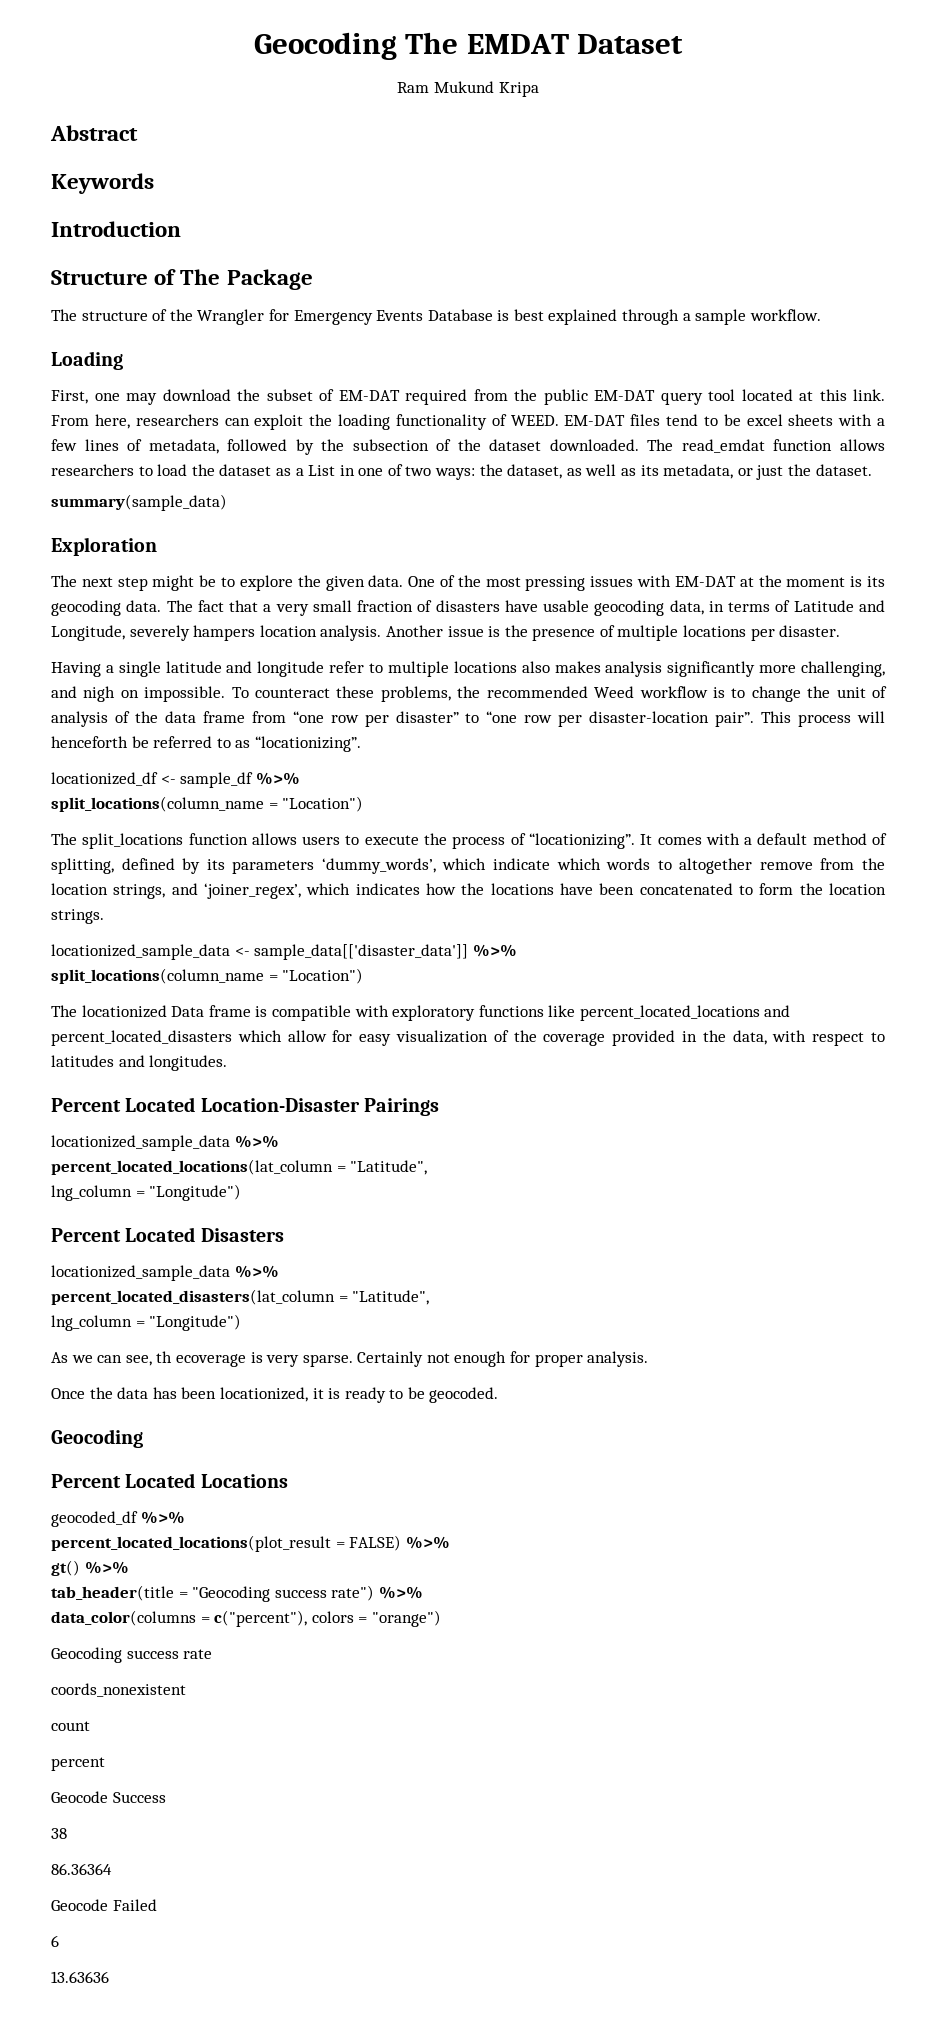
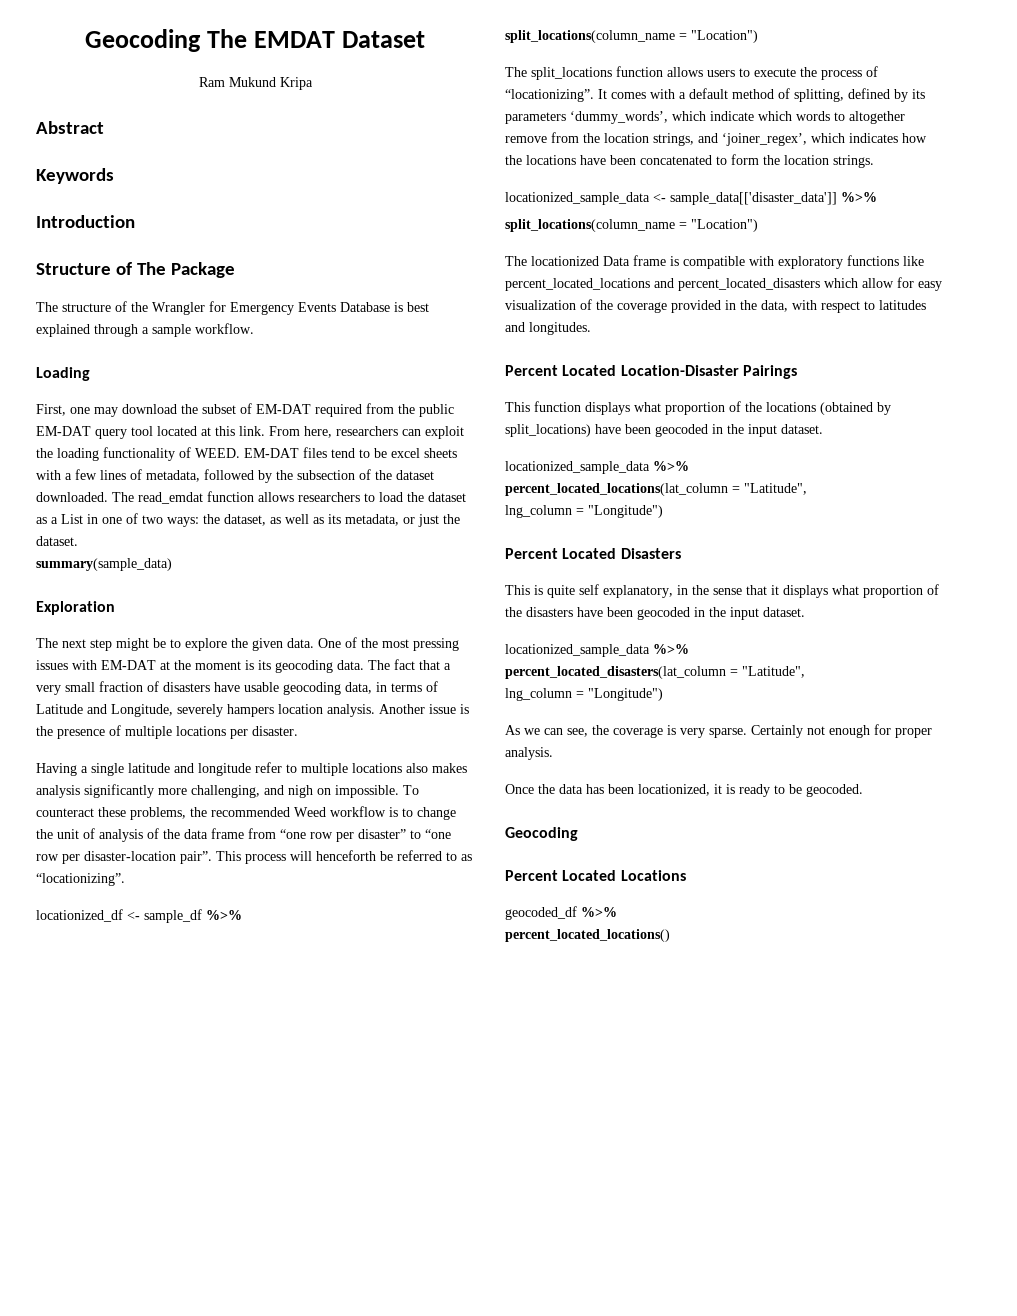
+ This function displays what proportion of the locations (obtained by split_locations) have been geocoded in the input dataset.
+ This is quite self explanatory, in the sense that it displays what proportion of the disasters have been geocoded in the input dataset.
- As we can see, th ecoverage is very sparse.
+ As we can see, the coverage is very sparse.
- percent_located_locations(plot_result = FALSE) %>%
- gt() %>%
- tab_header(title = "Geocoding success rate") %>%
- data_color(columns = c("percent"), colors = "orange")
- Geocoding success rate
- coords_nonexistent
- count
- percent
- Geocode Success
- 38
- 86.36364
- Geocode Failed
- 6
- 13.63636
+ percent_located_locations()

